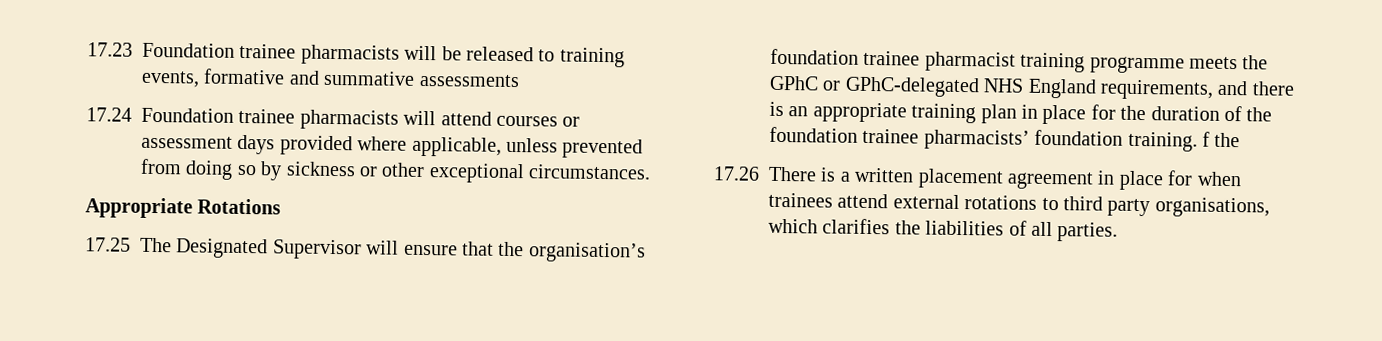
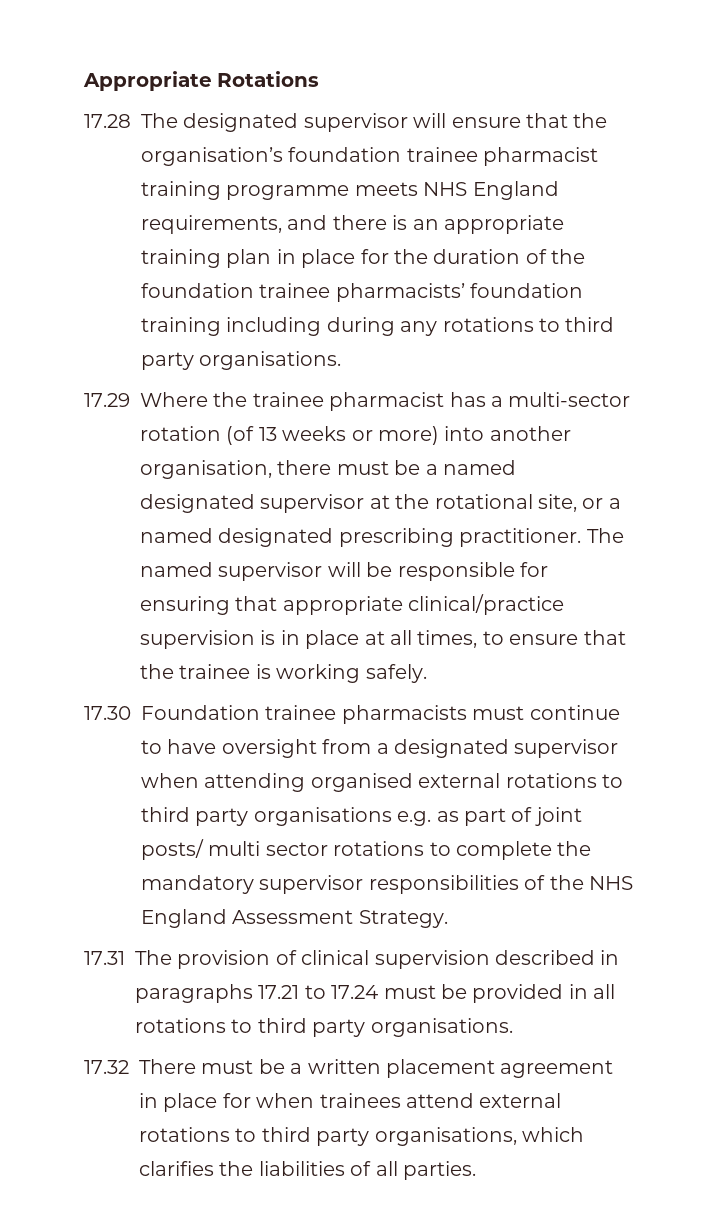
- 17.23 Foundation trainee pharmacists will be released to training events, formative and summative assessments
- 17.24 Foundation trainee pharmacists will attend courses or assessment days provided where applicable, unless prevented from doing so by sickness or other exceptional circumstances.
  Appropriate Rotations
- 17.25 The Designated Supervisor will ensure that the organisation’s foundation trainee pharmacist training programme meets the GPhC or GPhC-delegated NHS England requirements, and there is an appropriate training plan in place for the duration of the foundation trainee pharmacists’ foundation training. f the
- 17.26 There is a written placement agreement in place for when trainees attend external rotations to third party organisations, which clarifies the liabilities of all parties.
+ 17.28 The designated supervisor will ensure that the organisation’s foundation trainee pharmacist training programme meets NHS England requirements, and there is an appropriate training plan in place for the duration of the foundation trainee pharmacists’ foundation training including during any rotations to third party organisations.
+ 17.29 Where the trainee pharmacist has a multi-sector rotation (of 13 weeks or more) into another organisation, there must be a named designated supervisor at the rotational site, or a named designated prescribing practitioner. The named supervisor will be responsible for ensuring that appropriate clinical/practice supervision is in place at all times, to ensure that the trainee is working safely.
+ 17.30 Foundation trainee pharmacists must continue to have oversight from a designated supervisor when attending organised external rotations to third party organisations e.g. as part of joint posts/ multi sector rotations to complete the mandatory supervisor responsibilities of the NHS England Assessment Strategy.
+ 17.31 The provision of clinical supervision described in paragraphs 17.21 to 17.24 must be provided in all rotations to third party organisations.
+ 17.32 There must be a written placement agreement in place for when trainees attend external rotations to third party organisations, which clarifies the liabilities of all parties.

